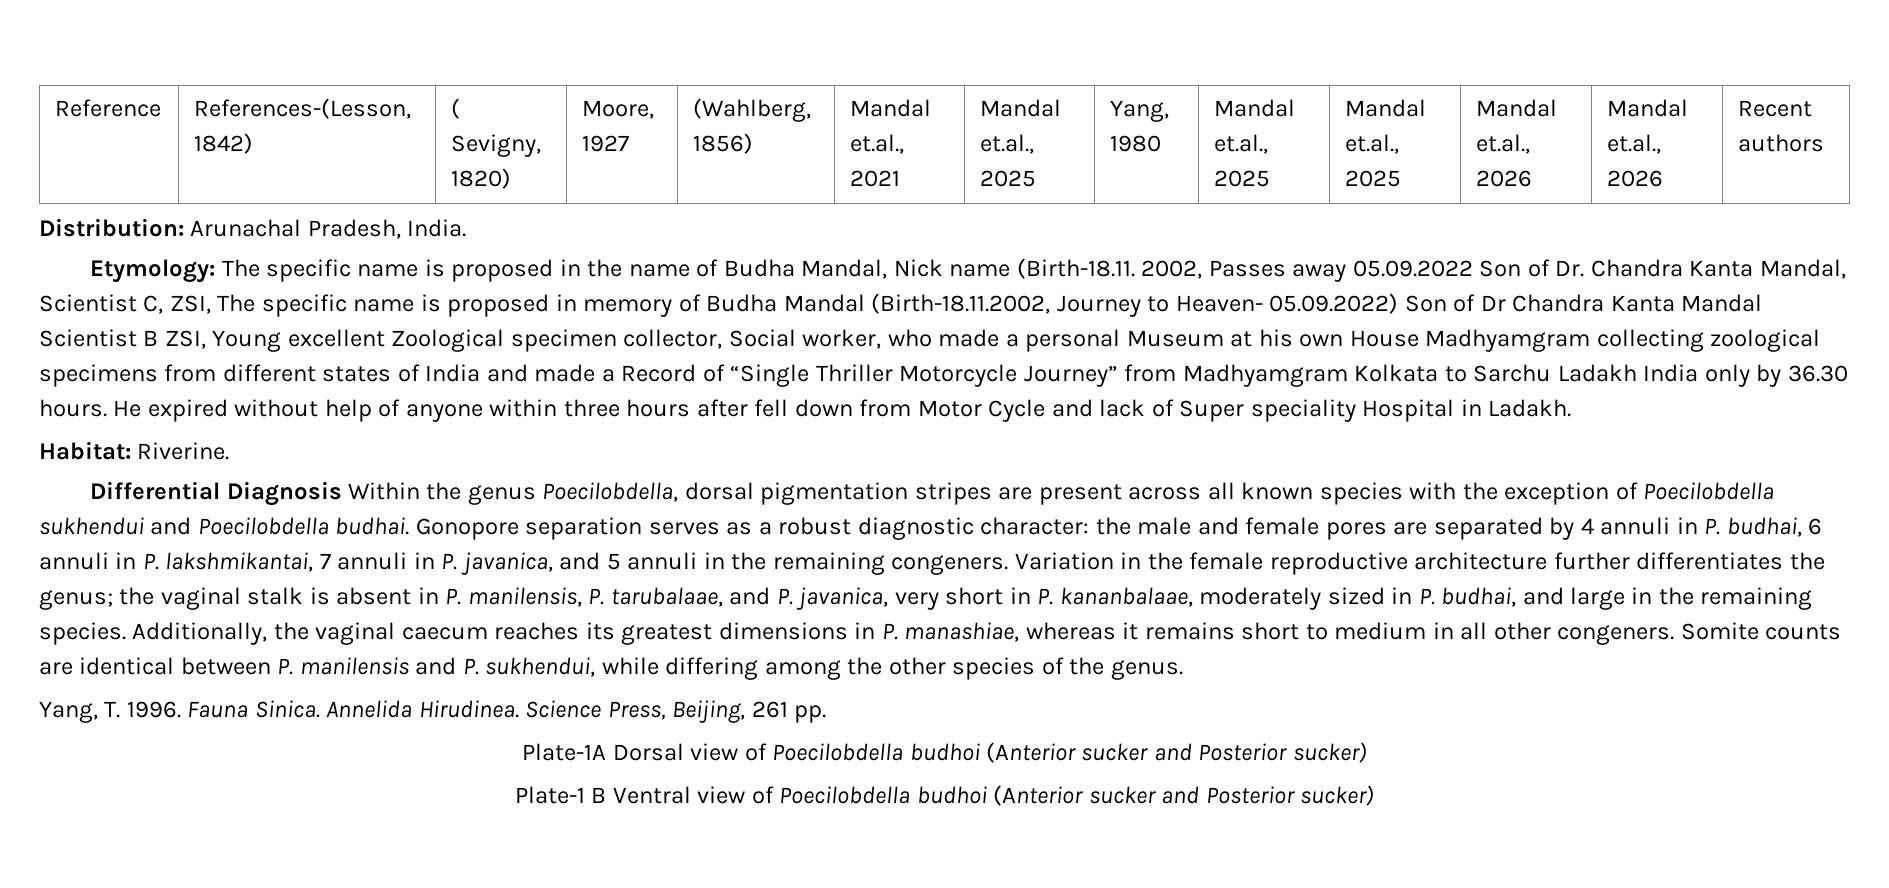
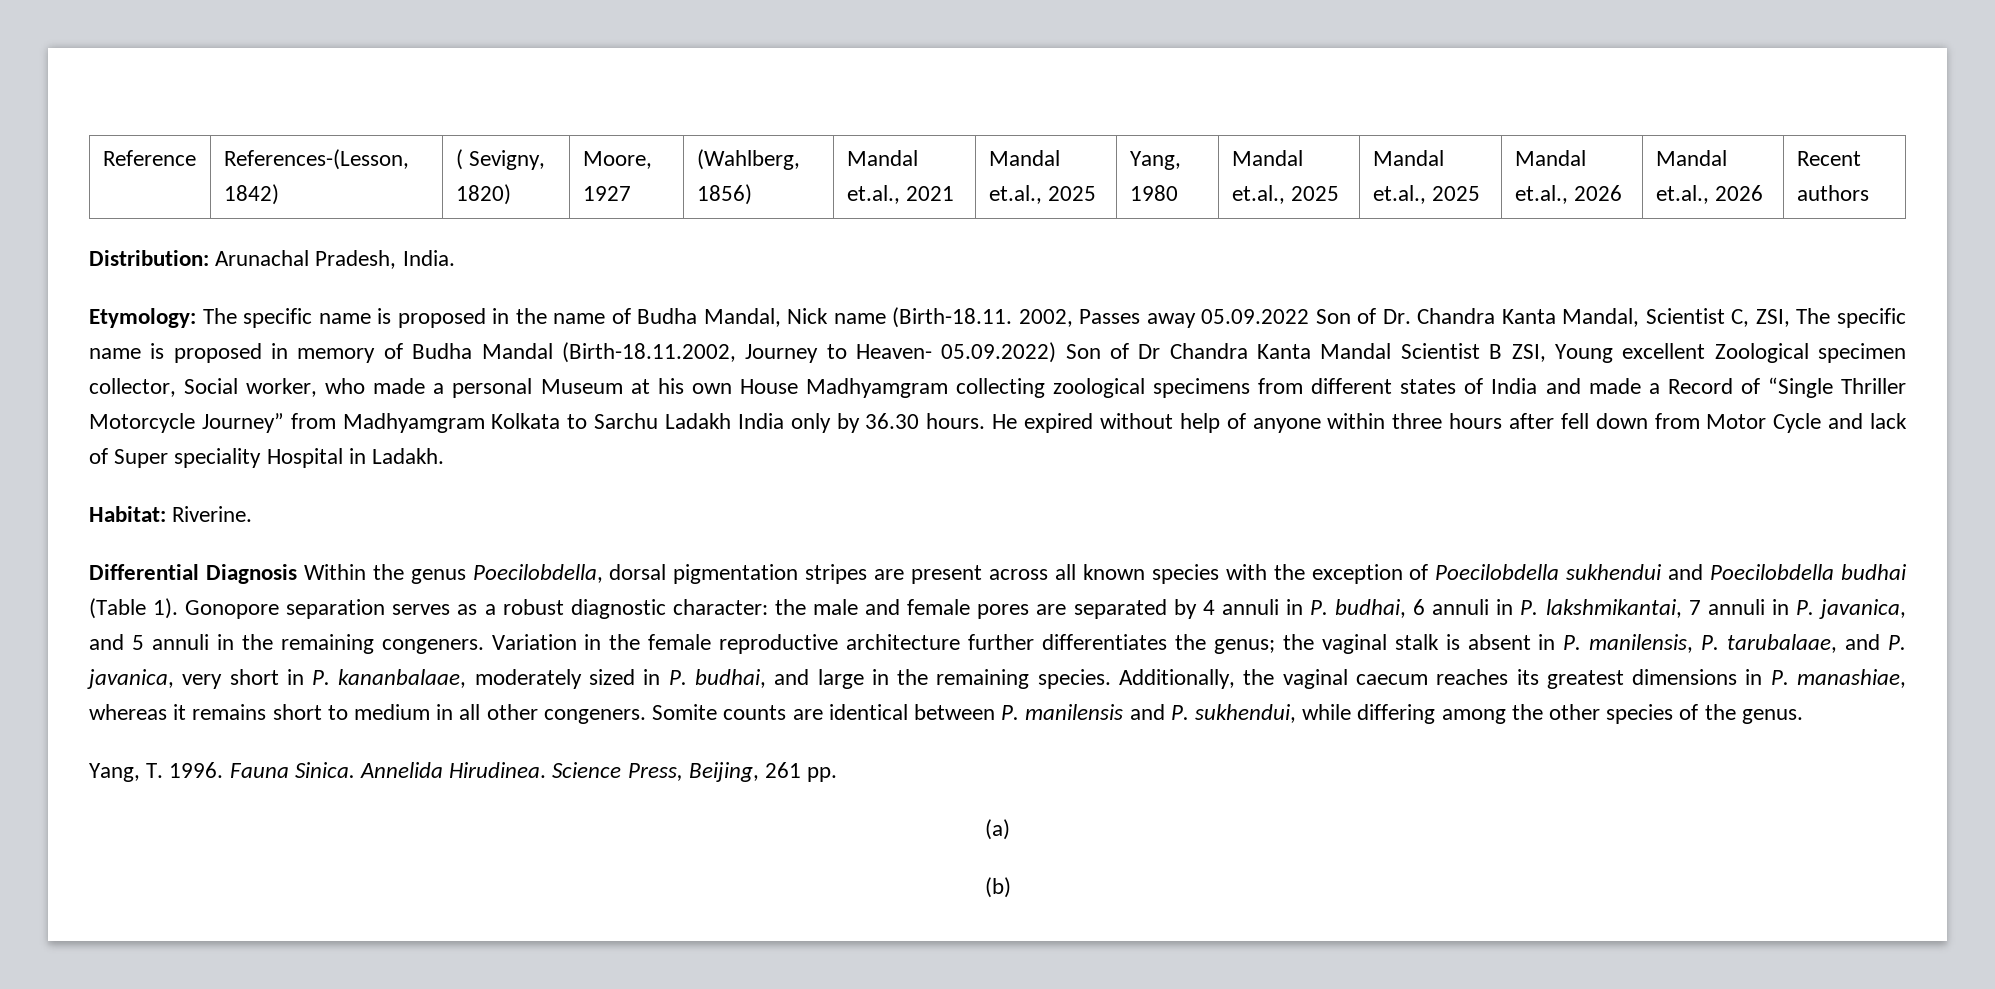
- Differential Diagnosis Within the genus Poecilobdella, dorsal pigmentation stripes are present across all known species with the exception of Poecilobdella sukhendui and Poecilobdella budhai.
+ Differential Diagnosis Within the genus Poecilobdella, dorsal pigmentation stripes are present across all known species with the exception of Poecilobdella sukhendui and Poecilobdella budhai (Table 1).
- Plate-1A Dorsal view of Poecilobdella budhoi (Anterior sucker and Posterior sucker)
- Plate-1 B Ventral view of Poecilobdella budhoi (Anterior sucker and Posterior sucker)
+ (a)
+ (b)

